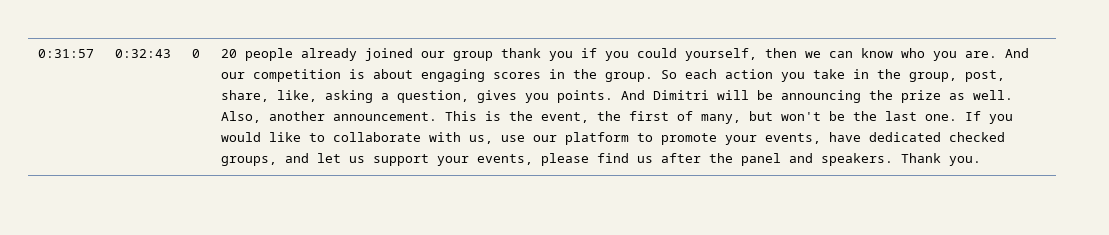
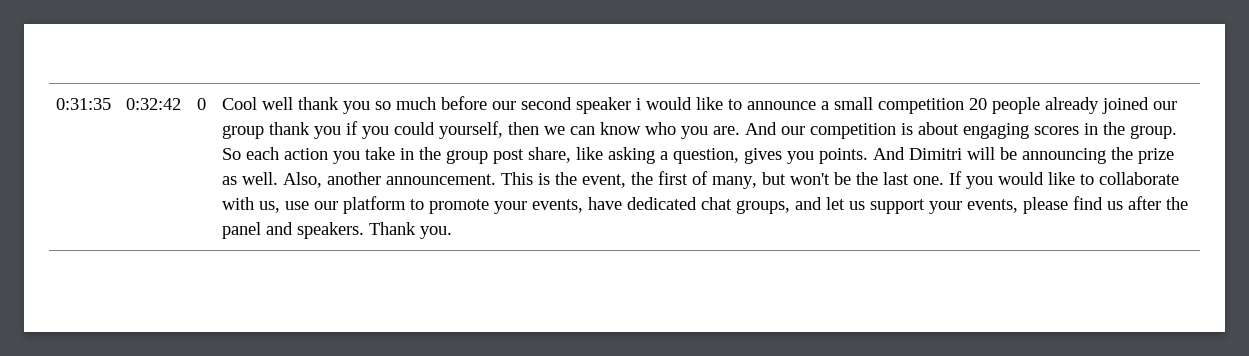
- 0:31:57 | 0:32:43
+ 0:31:35 | 0:32:42
- 20 people already joined our group thank you if you could yourself, then we can know who you are.
+ Cool well thank you so much before our second speaker i would like to announce a small competition 20 people already joined our group thank you if you could yourself, then we can know who you are.
- So each action you take in the group, post, share, like, asking a question, gives you points.
+ So each action you take in the group post share, like asking a question, gives you points.
- If you would like to collaborate with us, use our platform to promote your events, have dedicated checked groups, and let us support your events, please find us after the panel and speakers.
+ If you would like to collaborate with us, use our platform to promote your events, have dedicated chat groups, and let us support your events, please find us after the panel and speakers.

